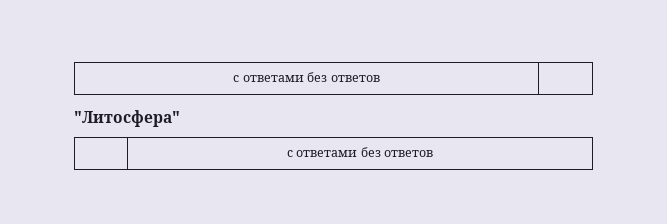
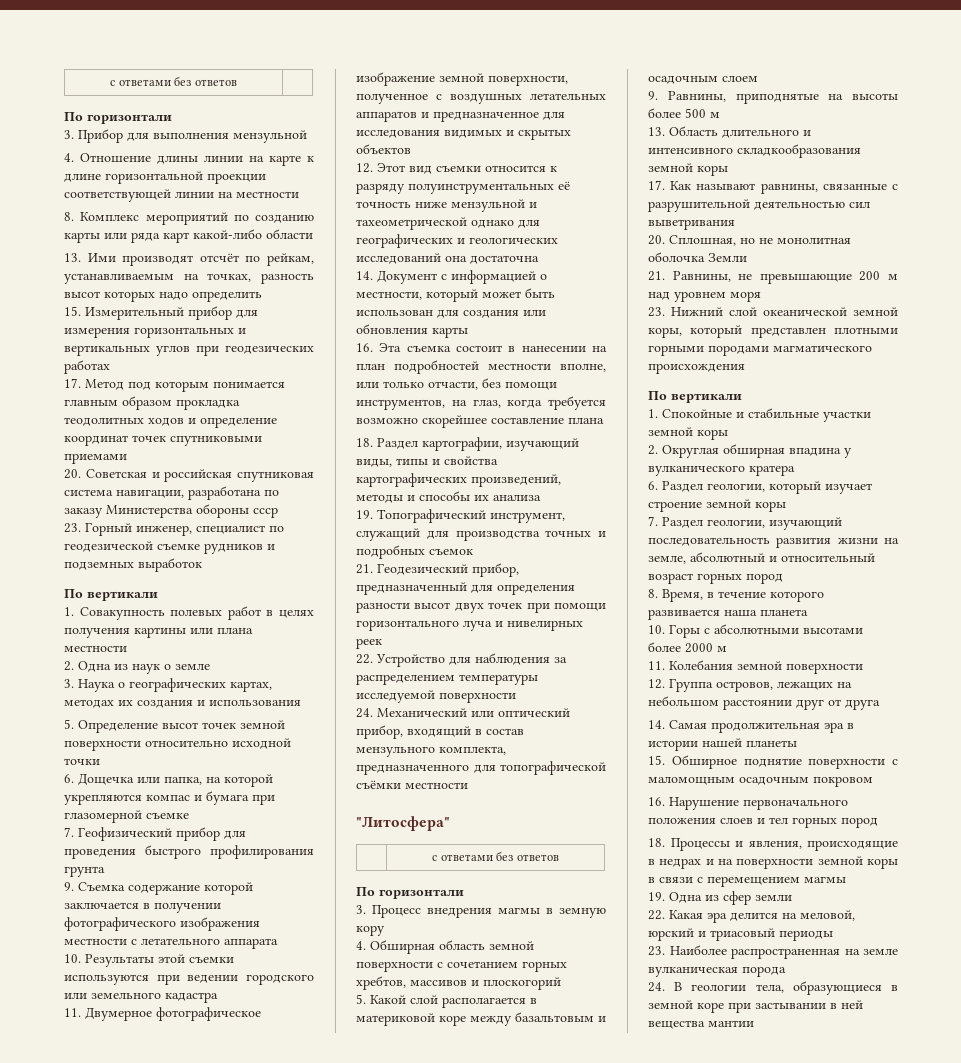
  с ответами без ответов |
+ По горизонтали
+ 3. Прибор для выполнения мензульной
+ 4. Отношение длины линии на карте к длине горизонтальной проекции соответствующей линии на местности
+ 8. Комплекс мероприятий по созданию карты или ряда карт какой-либо области
+ 13. Ими производят отсчёт по рейкам, устанавливаемым на точках, разность высот которых надо определить
+ 15. Измерительный прибор для измерения горизонтальных и вертикальных углов при геодезических работах
+ 17. Метод под которым понимается главным образом прокладка теодолитных ходов и определение координат точек спутниковыми приемами
+ 20. Советская и российская спутниковая система навигации, разработана по заказу Министерства обороны ссср
+ 23. Горный инженер, специалист по геодезической съемке рудников и подземных выработок
+ По вертикали
+ 1. Совакупность полевых работ в целях получения картины или плана местности
+ 2. Одна из наук о земле
+ 3. Наука о географических картах, методах их создания и использования
+ 5. Определение высот точек земной поверхности относительно исходной точки
+ 6. Дощечка или папка, на которой укрепляются компас и бумага при глазомерной съемке
+ 7. Геофизический прибор для проведения быстрого профилирования грунта
+ 9. Съемка содержание которой заключается в получении фотографического изображения местности с летательного аппарата
+ 10. Результаты этой съемки используются при ведении городского или земельного кадастра
+ 11. Двумерное фотографическое изображение земной поверхности, полученное с воздушных летательных аппаратов и предназначенное для исследования видимых и скрытых объектов
+ 12. Этот вид съемки относится к разряду полуинструментальных её точность ниже мензульной и тахеометрической однако для географических и геологических исследований она достаточна
+ 14. Документ с информацией о местности, который может быть использован для создания или обновления карты
+ 16. Эта съемка состоит в нанесении на план подробностей местности вполне, или только отчасти, без помощи инструментов, на глаз, когда требуется возможно скорейшее составление плана
+ 18. Раздел картографии, изучающий виды, типы и свойства картографических произведений, методы и способы их анализа
+ 19. Топографический инструмент, служащий для производства точных и подробных съемок
+ 21. Геодезический прибор, предназначенный для определения разности высот двух точек при помощи горизонтального луча и нивелирных реек
+ 22. Устройство для наблюдения за распределением температуры исследуемой поверхности
+ 24. Механический или оптический прибор, входящий в состав мензульного комплекта, предназначенного для топографической съёмки местности
  | с ответами без ответов
+ По горизонтали
+ 3. Процесс внедрения магмы в земную кору
+ 4. Обширная область земной поверхности с сочетанием горных хребтов, массивов и плоскогорий
+ 5. Какой слой располагается в материковой коре между базальтовым и осадочным слоем
+ 9. Равнины, приподнятые на высоты более 500 м
+ 13. Область длительного и интенсивного складкообразования земной коры
+ 17. Как называют равнины, связанные с разрушительной деятельностью сил выветривания
+ 20. Сплошная, но не монолитная оболочка Земли
+ 21. Равнины, не превышающие 200 м над уровнем моря
+ 23. Нижний слой океанической земной коры, который представлен плотными горными породами магматического происхождения
+ По вертикали
+ 1. Спокойные и стабильные участки земной коры
+ 2. Округлая обширная впадина у вулканического кратера
+ 6. Раздел геологии, который изучает строение земной коры
+ 7. Раздел геологии, изучающий последовательность развития жизни на земле, абсолютный и относительный возраст горных пород
+ 8. Время, в течение которого развивается наша планета
+ 10. Горы с абсолютными высотами более 2000 м
+ 11. Колебания земной поверхности
+ 12. Группа островов, лежащих на небольшом расстоянии друг от друга
+ 14. Самая продолжительная эра в истории нашей планеты
+ 15. Обширное поднятие поверхности с маломощным осадочным покровом
+ 16. Нарушение первоначального положения слоев и тел горных пород
+ 18. Процессы и явления, происходящие в недрах и на поверхности земной коры в связи с перемещением магмы
+ 19. Одна из сфер земли
+ 22. Какая эра делится на меловой, юрский и триасовый периоды
+ 23. Наиболее распространенная на земле вулканическая порода
+ 24. В геологии тела, образующиеся в земной коре при застывании в ней вещества мантии

